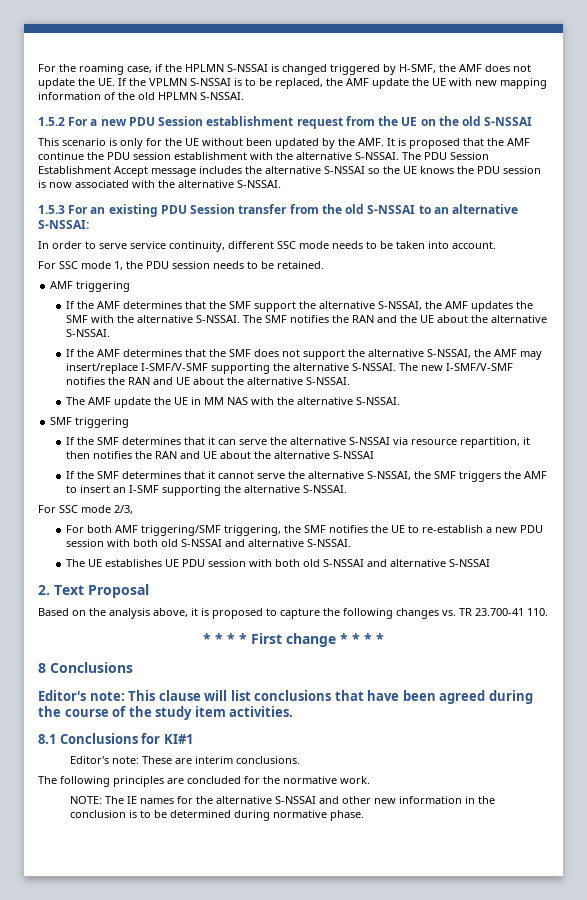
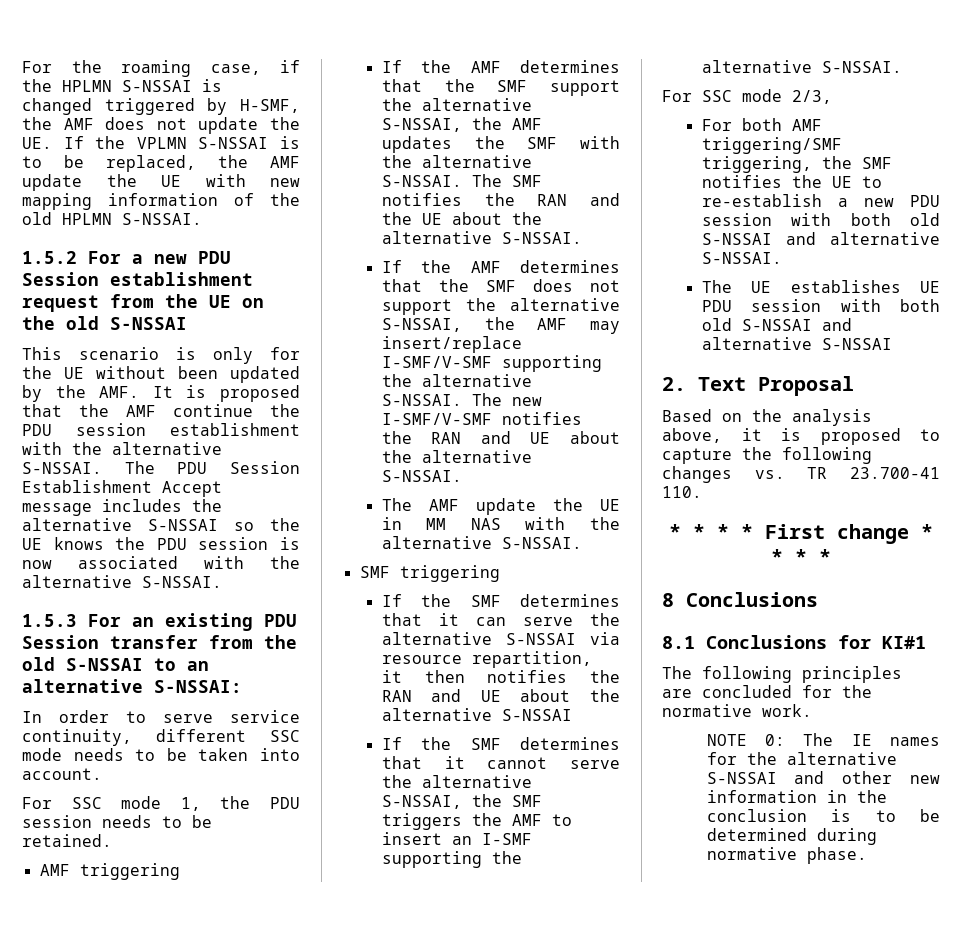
- Editor's note: This clause will list conclusions that have been agreed during the course of the study item activities.
  8.1 Conclusions for KI#1
- Editor's note: These are interim conclusions.
- NOTE: The IE names for the alternative S-NSSAI and other new information in the conclusion is to be determined during normative phase.
+ NOTE 0: The IE names for the alternative S-NSSAI and other new information in the conclusion is to be determined during normative phase.

